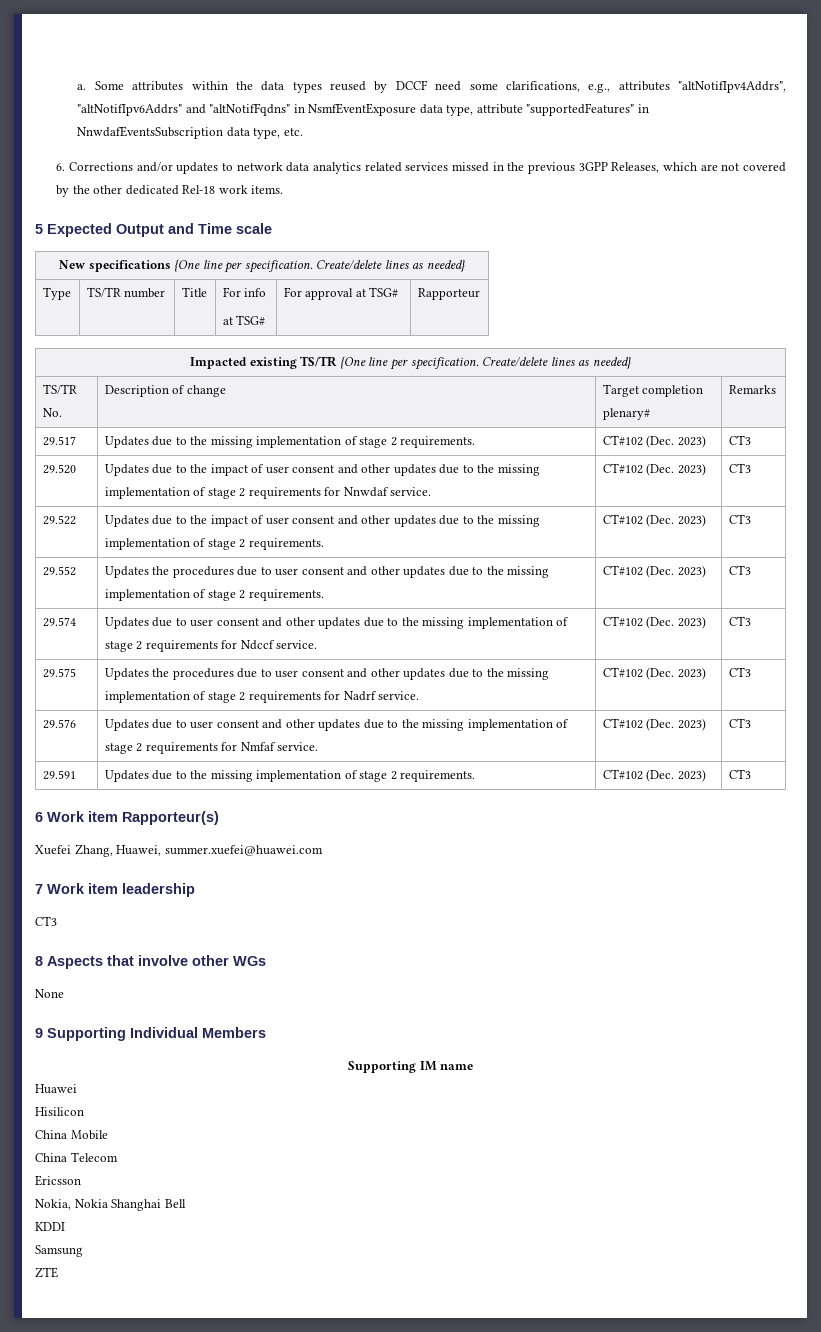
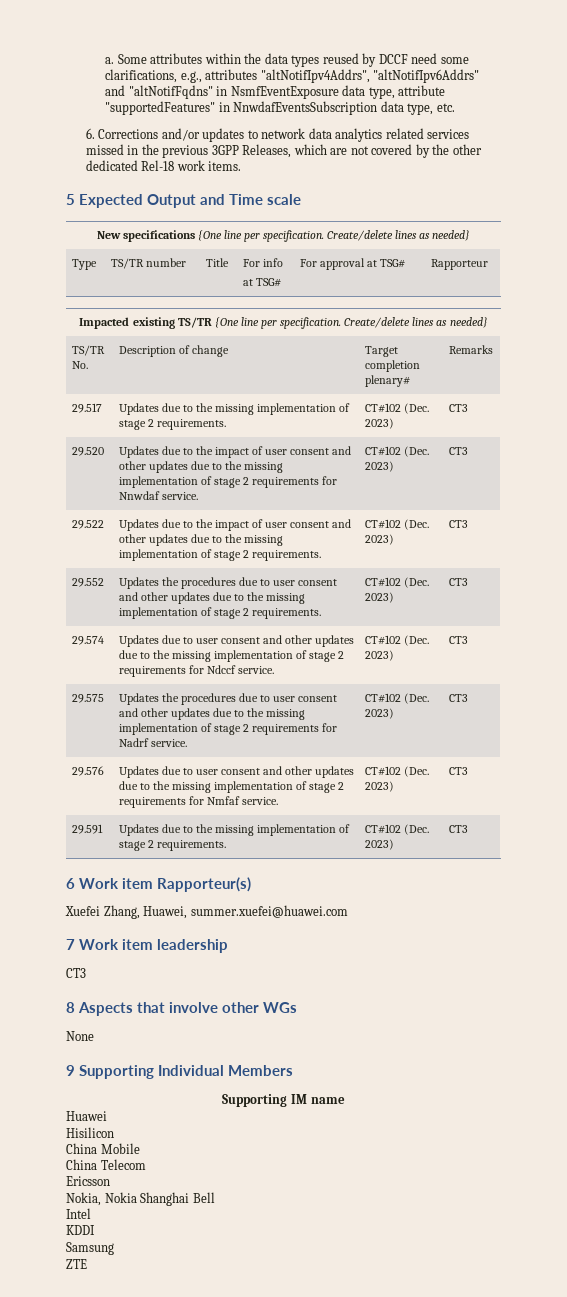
+ Intel

